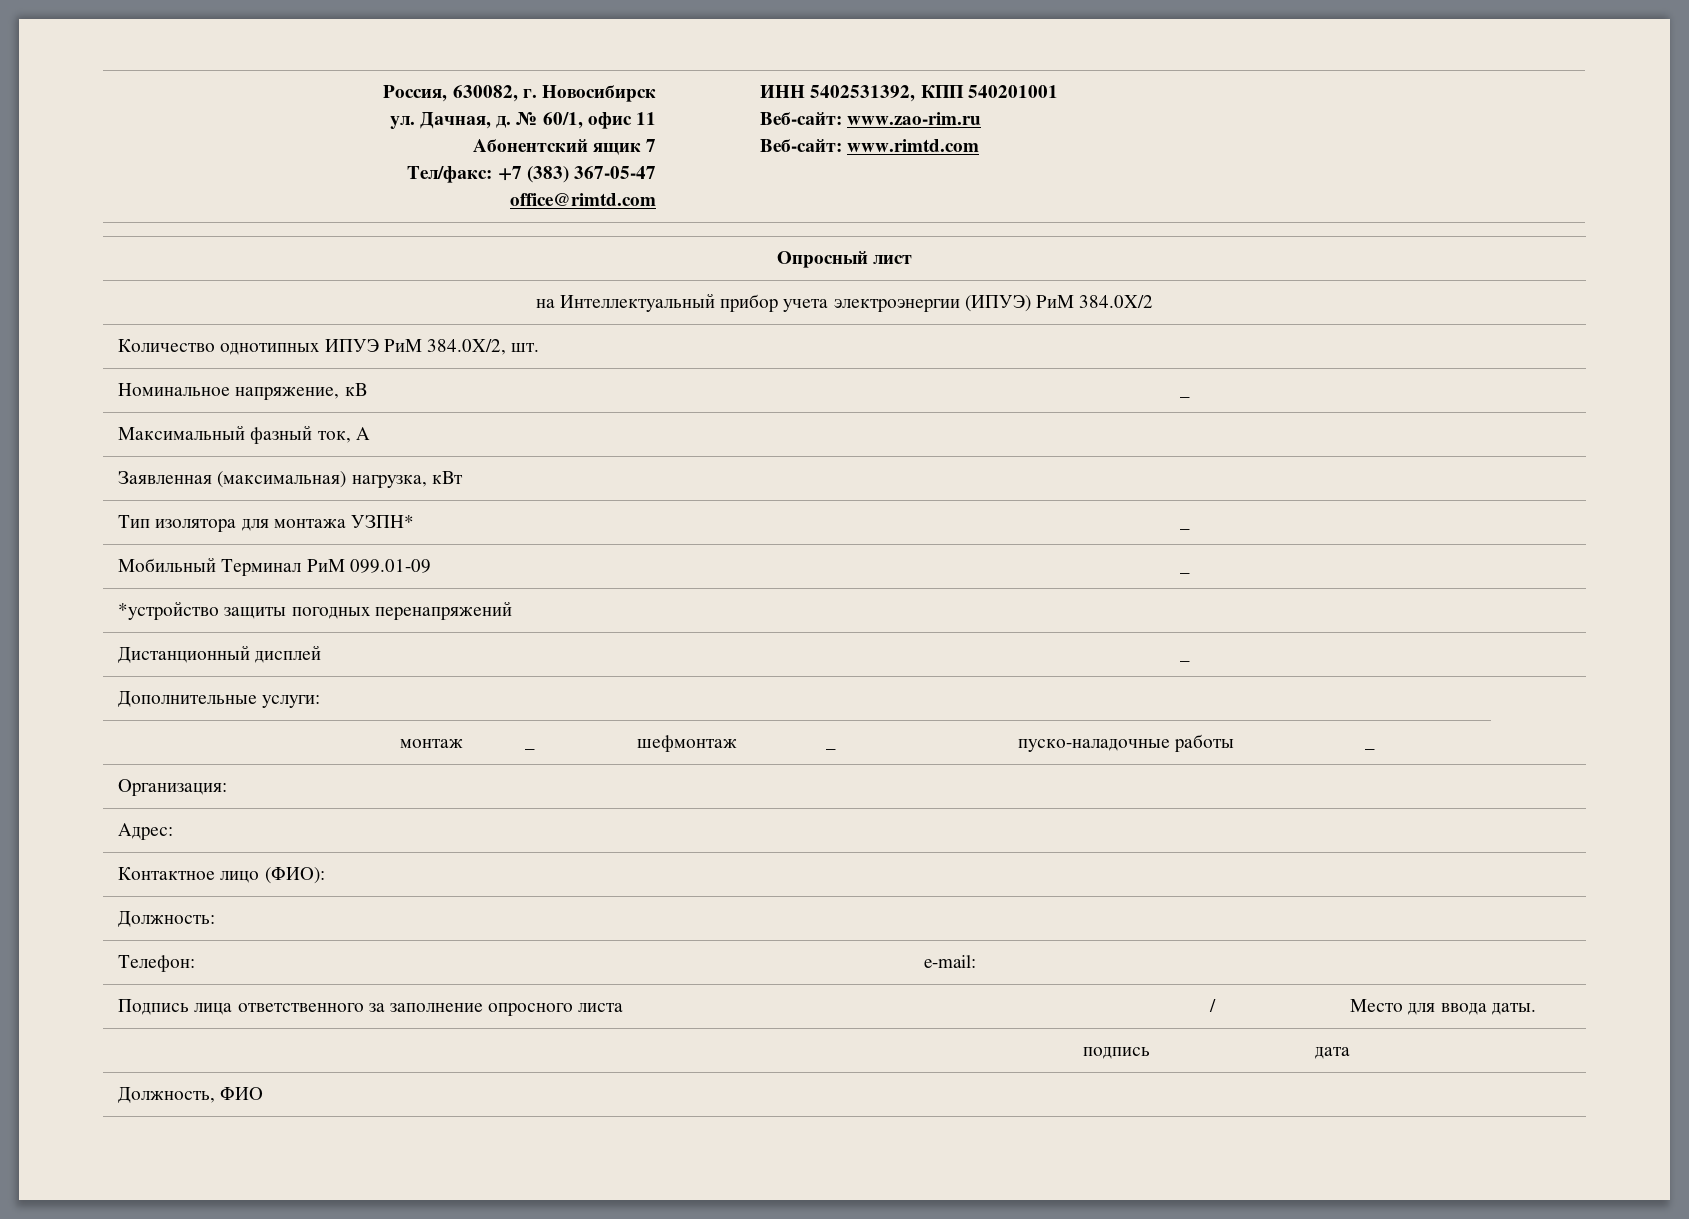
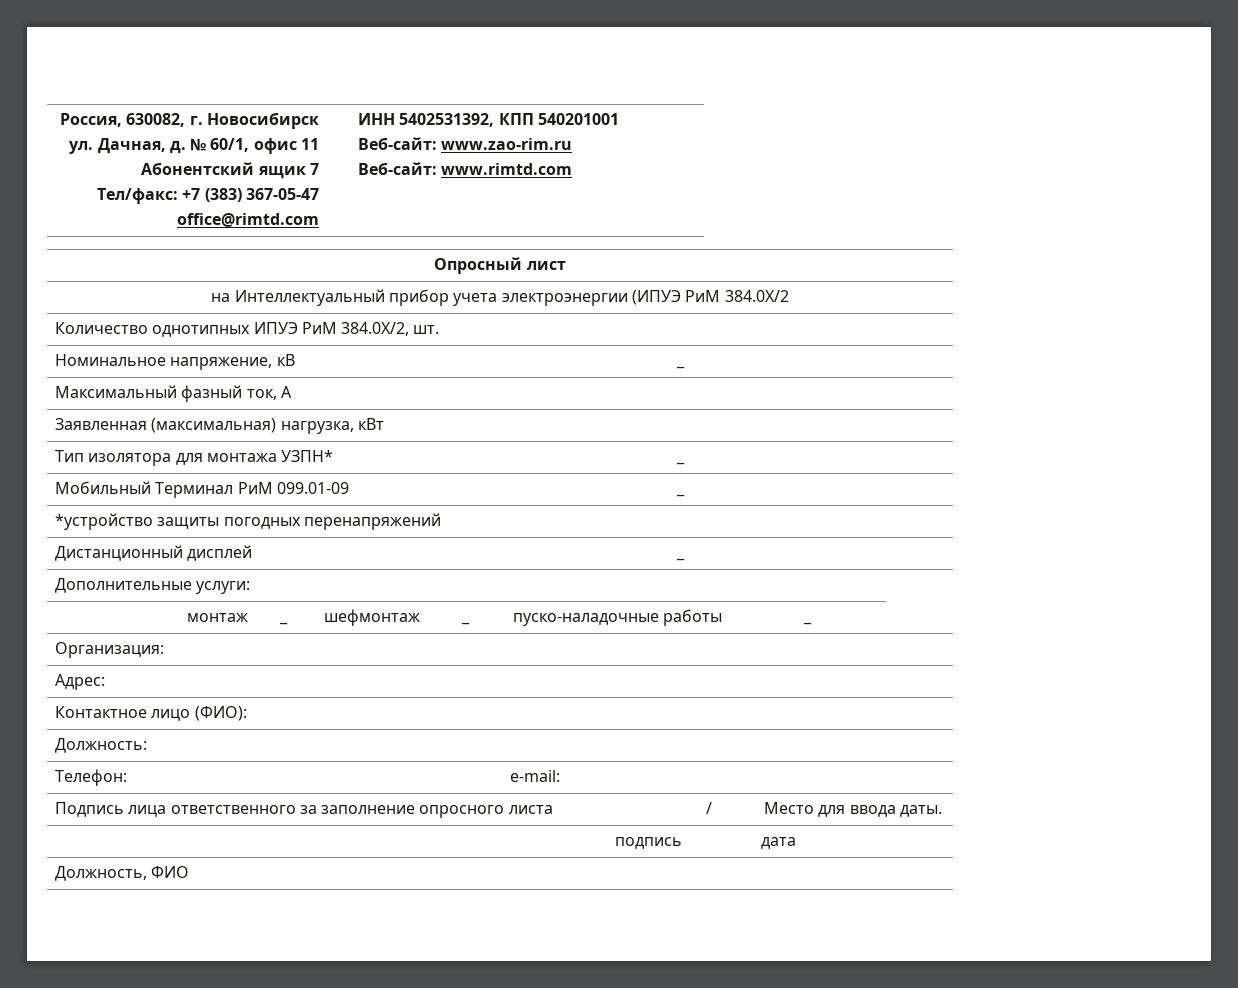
- на Интеллектуальный прибор учета электроэнергии (ИПУЭ) РиМ 384.0Х/2
+ на Интеллектуальный прибор учета электроэнергии (ИПУЭ РиМ 384.0Х/2

